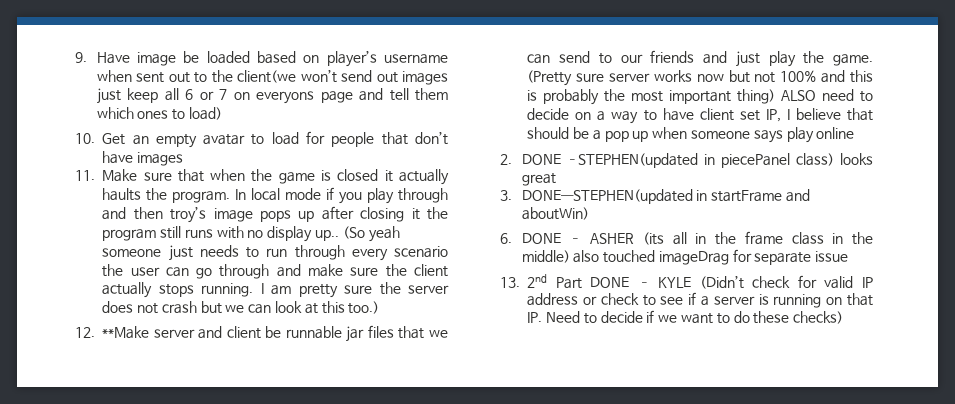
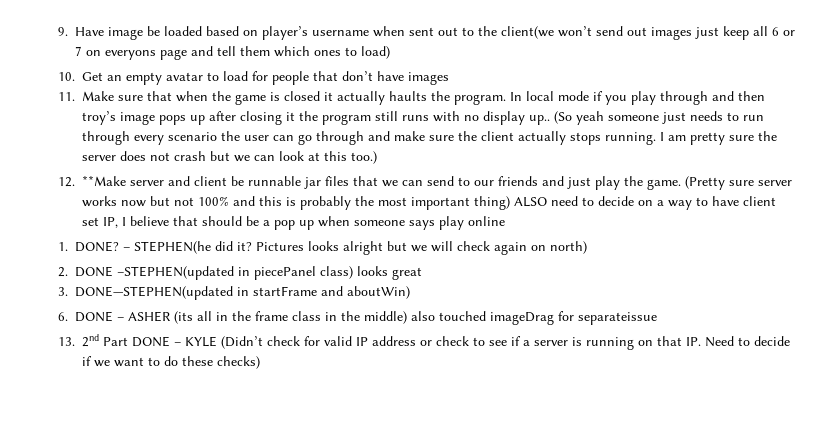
+ 1. DONE? – STEPHEN(he did it? Pictures looks alright but we will check again on north)
- 6. DONE – ASHER (its all in the frame class in the middle) also touched imageDrag for separate issue
+ 6. DONE – ASHER (its all in the frame class in the middle) also touched imageDrag for separateissue

